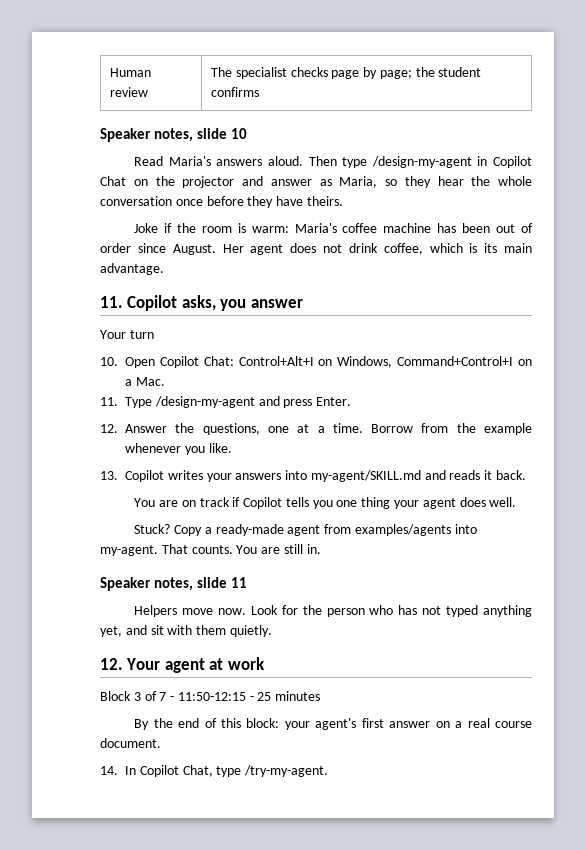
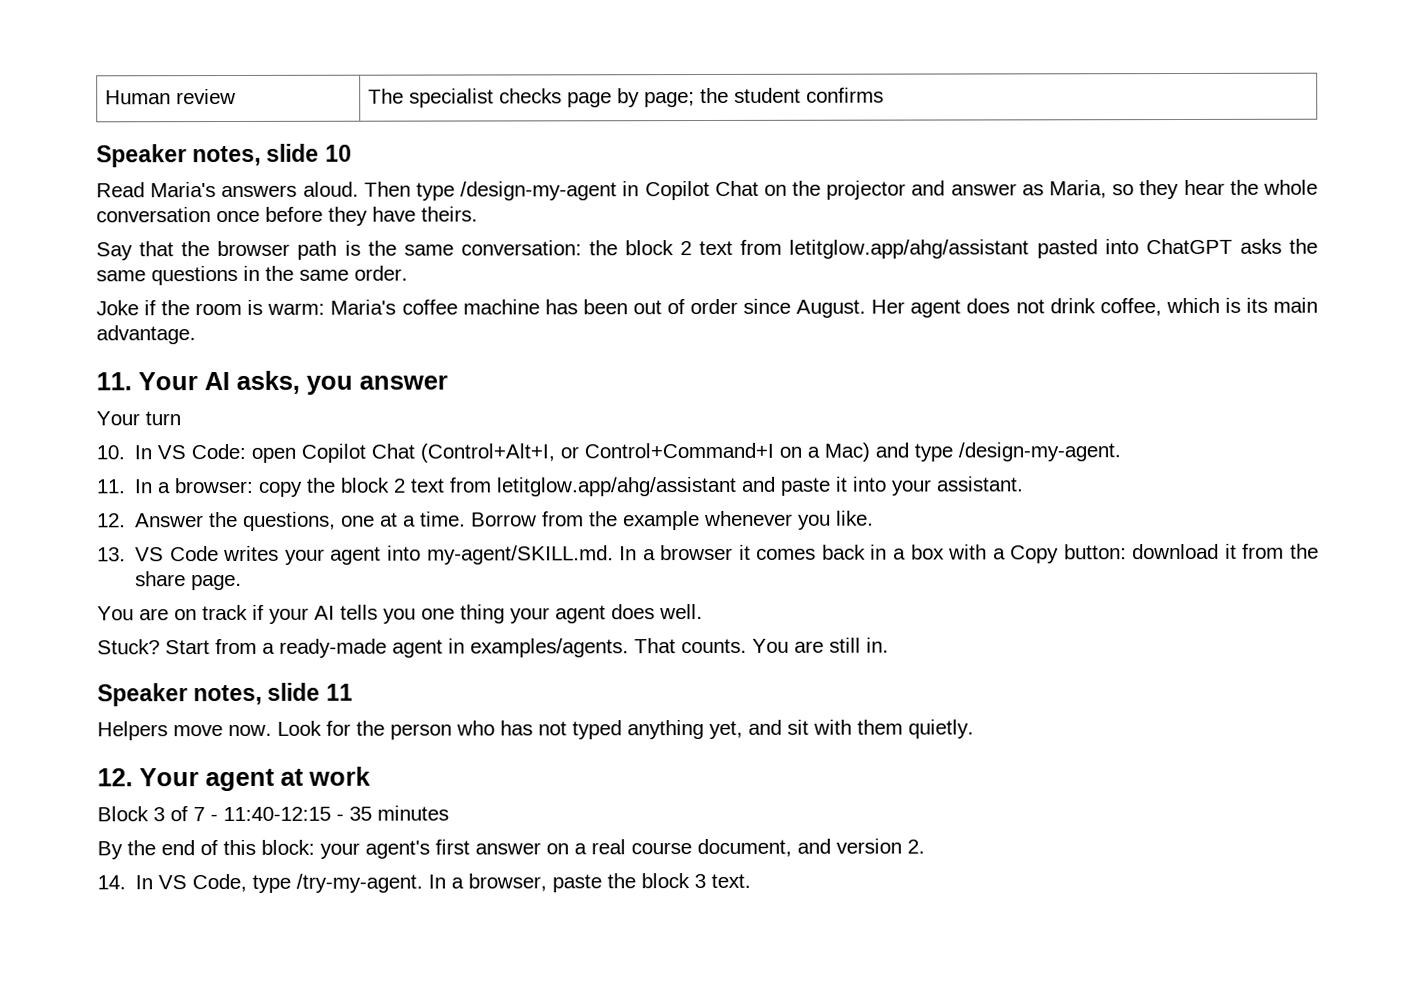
+ Say that the browser path is the same conversation: the block 2 text from letitglow.app/ahg/assistant pasted into ChatGPT asks the same questions in the same order.
- 11. Copilot asks, you answer
+ 11. Your AI asks, you answer
- 10. Open Copilot Chat: Control+Alt+I on Windows, Command+Control+I on a Mac.
- 11. Type /design-my-agent and press Enter.
+ 10. In VS Code: open Copilot Chat (Control+Alt+I, or Control+Command+I on a Mac) and type /design-my-agent.
+ 11. In a browser: copy the block 2 text from letitglow.app/ahg/assistant and paste it into your assistant.
- 13. Copilot writes your answers into my-agent/SKILL.md and reads it back.
+ 13. VS Code writes your agent into my-agent/SKILL.md. In a browser it comes back in a box with a Copy button: download it from the share page.
- You are on track if Copilot tells you one thing your agent does well.
+ You are on track if your AI tells you one thing your agent does well.
- Copy a ready-made agent from examples/agents into my-agent.
+ Start from a ready-made agent in examples/agents.
- Block 3 of 7 - 11:50-12:15 - 25 minutes
+ Block 3 of 7 - 11:40-12:15 - 35 minutes
- By the end of this block: your agent's first answer on a real course document.
- 14. In Copilot Chat, type /try-my-agent.
+ By the end of this block: your agent's first answer on a real course document, and version 2.
+ 14. In VS Code, type /try-my-agent. In a browser, paste the block 3 text.

